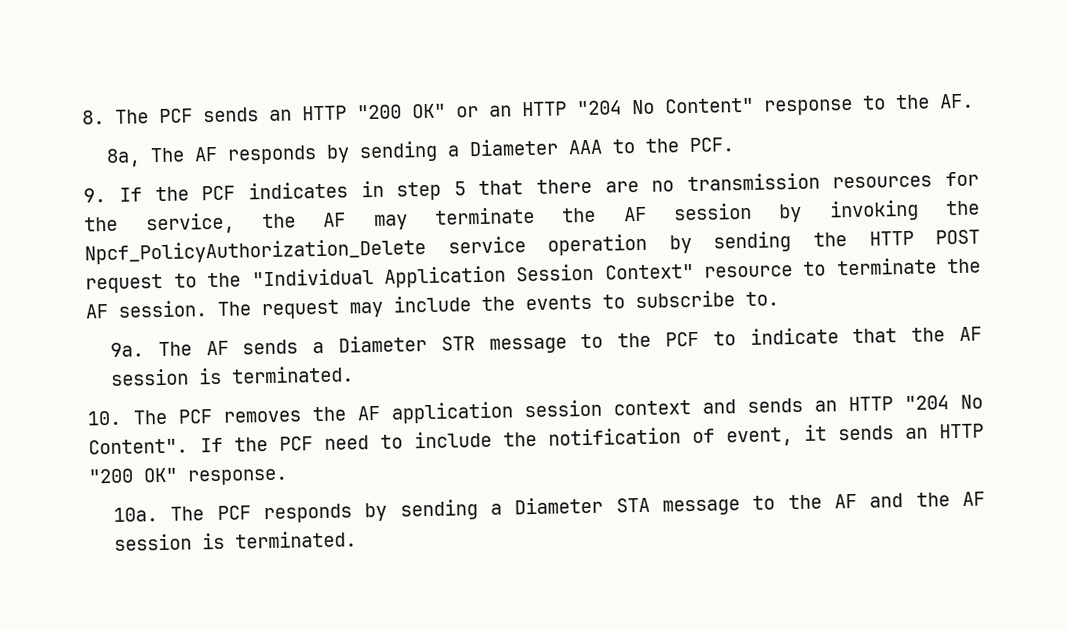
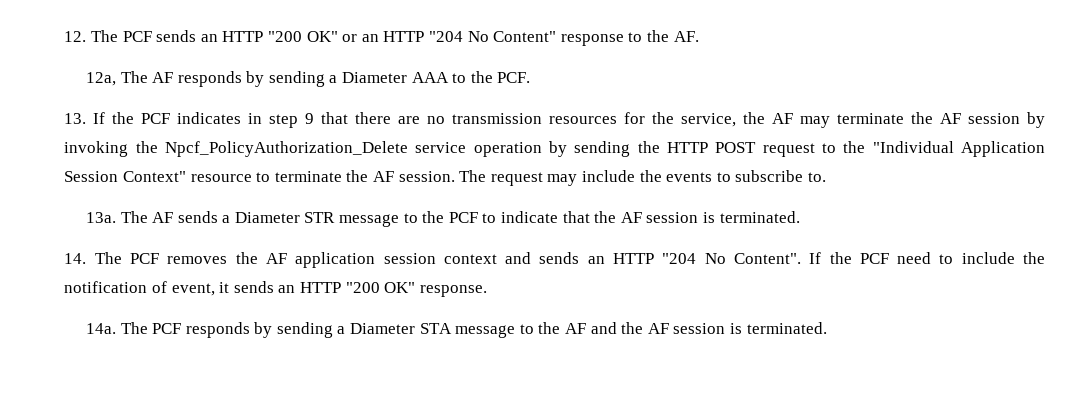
- 8. The PCF sends an HTTP "200 OK" or an HTTP "204 No Content" response to the AF.
+ 12. The PCF sends an HTTP "200 OK" or an HTTP "204 No Content" response to the AF.
- 8a, The AF responds by sending a Diameter AAA to the PCF.
+ 12a, The AF responds by sending a Diameter AAA to the PCF.
- 9. If the PCF indicates in step 5 that there are no transmission resources for the service, the AF may terminate the AF session by invoking the Npcf_PolicyAuthorization_Delete service operation by sending the HTTP POST request to the "Individual Application Session Context" resource to terminate the AF session.
+ 13. If the PCF indicates in step 9 that there are no transmission resources for the service, the AF may terminate the AF session by invoking the Npcf_PolicyAuthorization_Delete service operation by sending the HTTP POST request to the "Individual Application Session Context" resource to terminate the AF session.
- 9a.
+ 13a.
- 10. The PCF removes the AF application session context and sends an HTTP "204 No Content".
+ 14. The PCF removes the AF application session context and sends an HTTP "204 No Content".
- 10a.
+ 14a.

